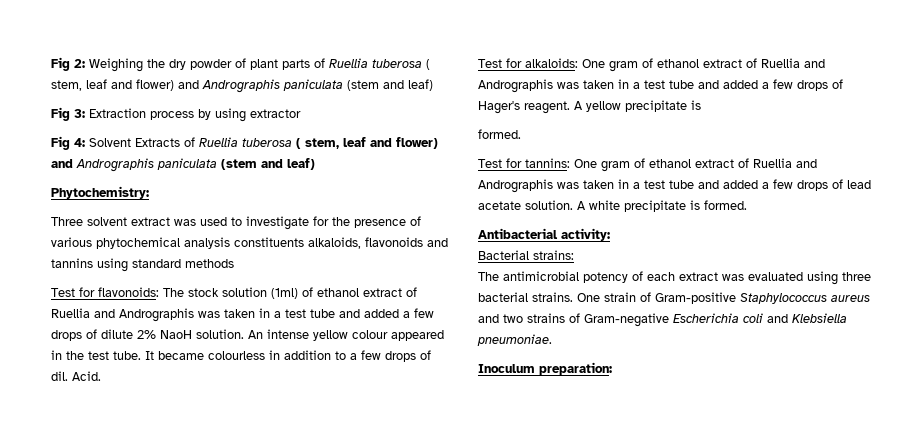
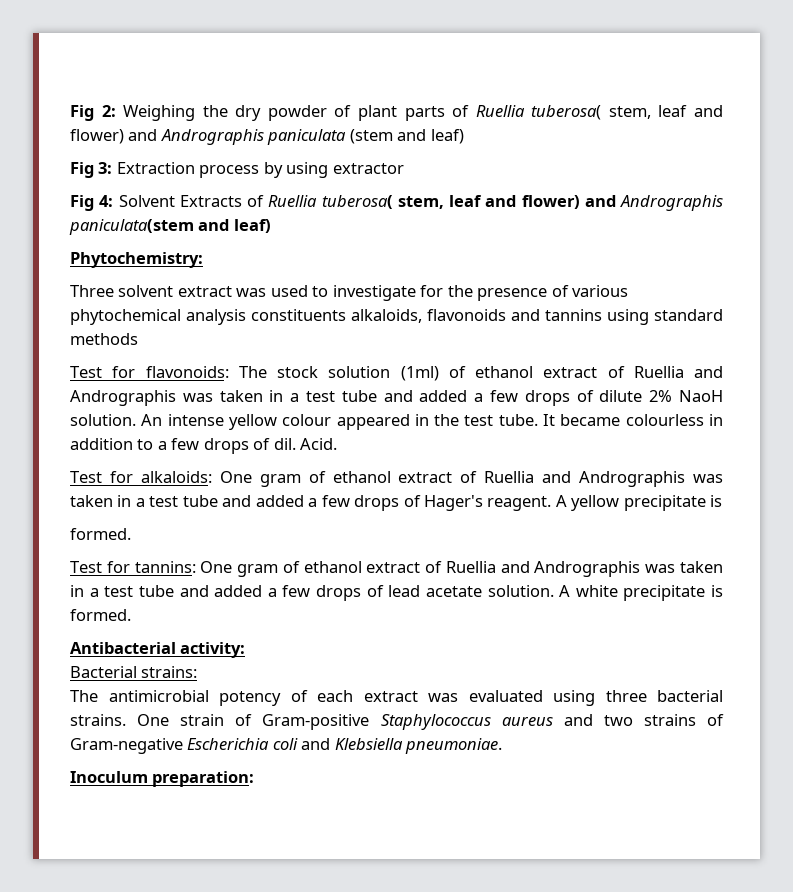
- Fig 2: Weighing the dry powder of plant parts of Ruellia tuberosa ( stem, leaf and flower) and Andrographis paniculata (stem and leaf)
+ Fig 2: Weighing the dry powder of plant parts of Ruellia tuberosa( stem, leaf and flower) and Andrographis paniculata (stem and leaf)
- Fig 4: Solvent Extracts of Ruellia tuberosa ( stem, leaf and flower) and Andrographis paniculata (stem and leaf)
+ Fig 4: Solvent Extracts of Ruellia tuberosa( stem, leaf and flower) and Andrographis paniculata(stem and leaf)

